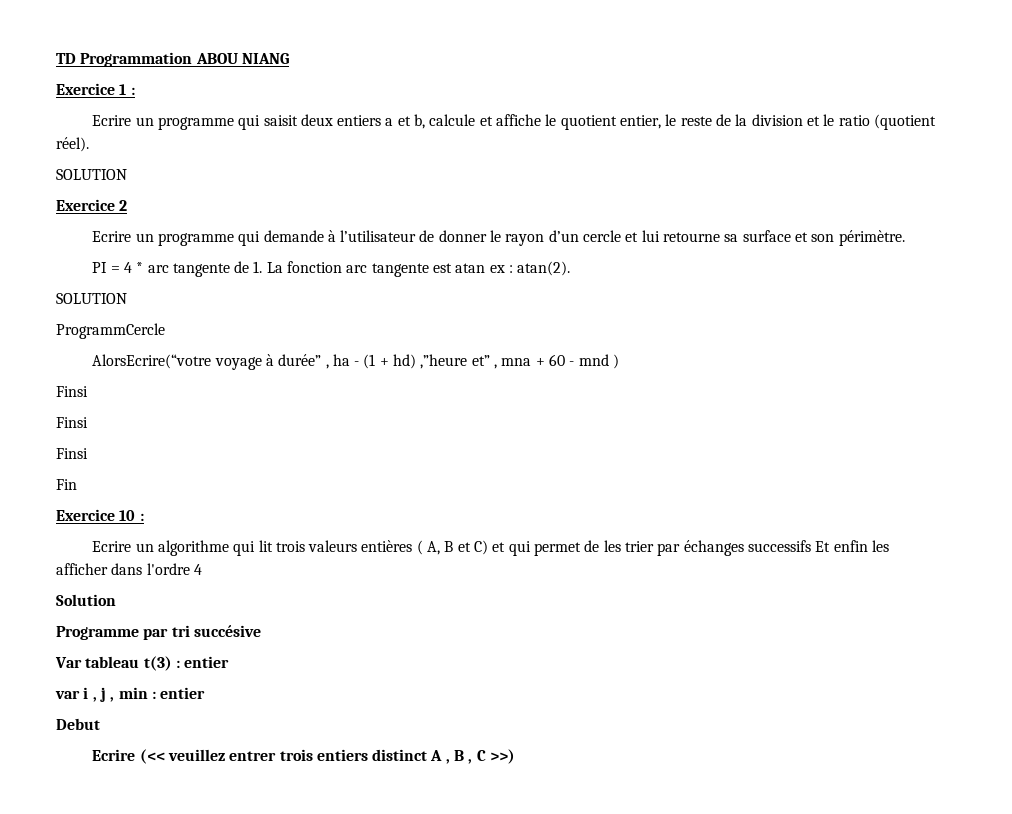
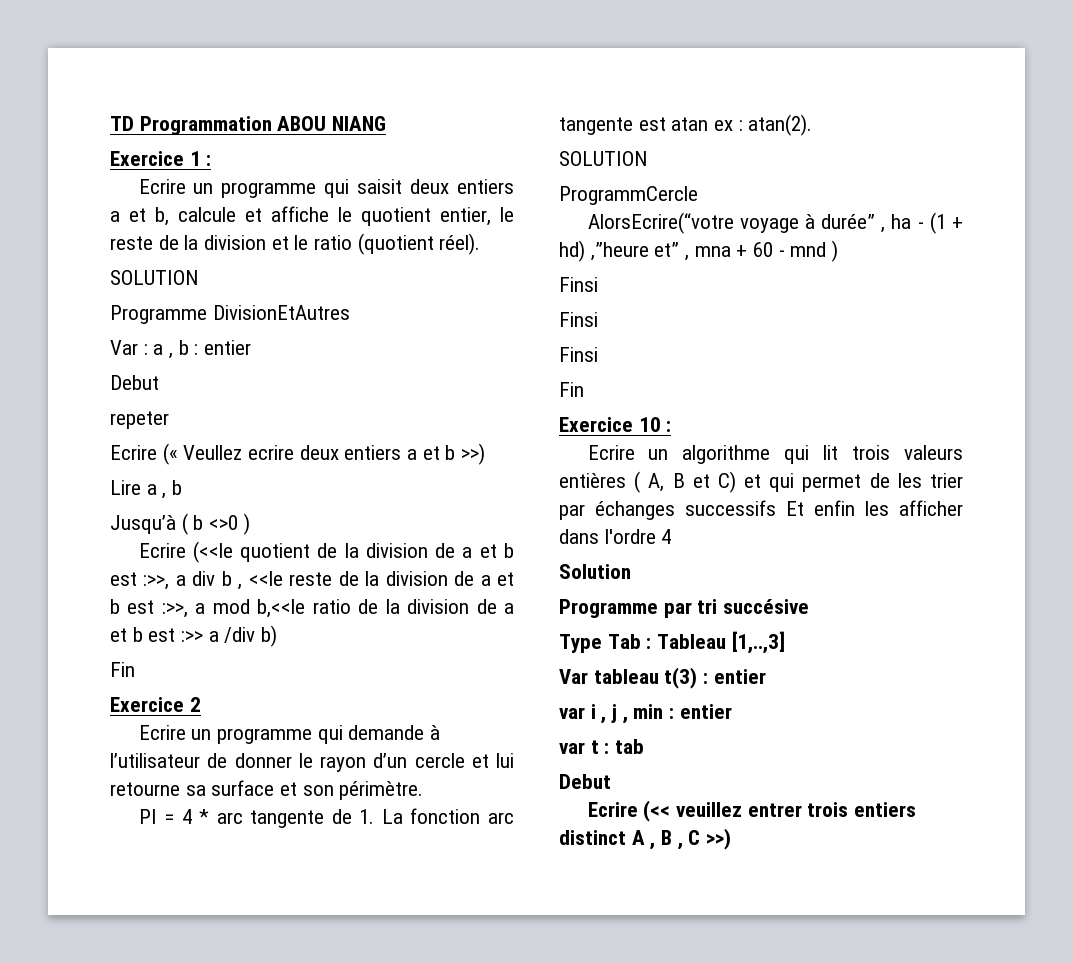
+ Programme DivisionEtAutres
+ Var : a , b : entier
+ Debut
+ repeter
+ Ecrire (« Veullez ecrire deux entiers a et b >>)
+ Lire a , b
+ Jusqu’à ( b <>0 )
+ Ecrire (<<le quotient de la division de a et b est :>>, a div b , <<le reste de la division de a et b est :>>, a mod b,<<le ratio de la division de a et b est :>> a /div b)
+ Fin
+ Type Tab : Tableau [1,..,3]
+ var t : tab

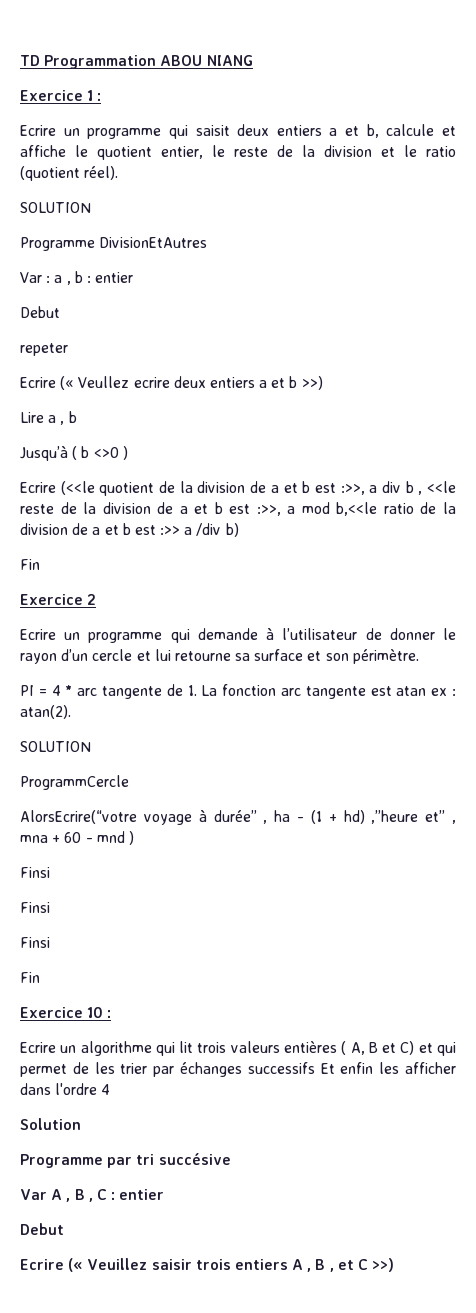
- Type Tab : Tableau [1,..,3]
- Var tableau t(3) : entier
- var i , j , min : entier
- var t : tab
+ Var A , B , C : entier
  Debut
- Ecrire (<< veuillez entrer trois entiers distinct A , B , C >>)
+ Ecrire (« Veuillez saisir trois entiers A , B , et C >>)

